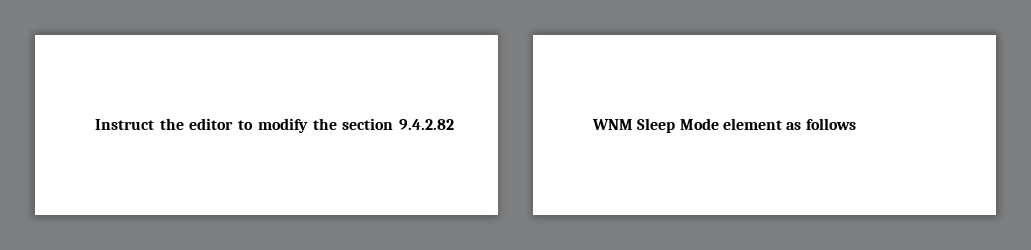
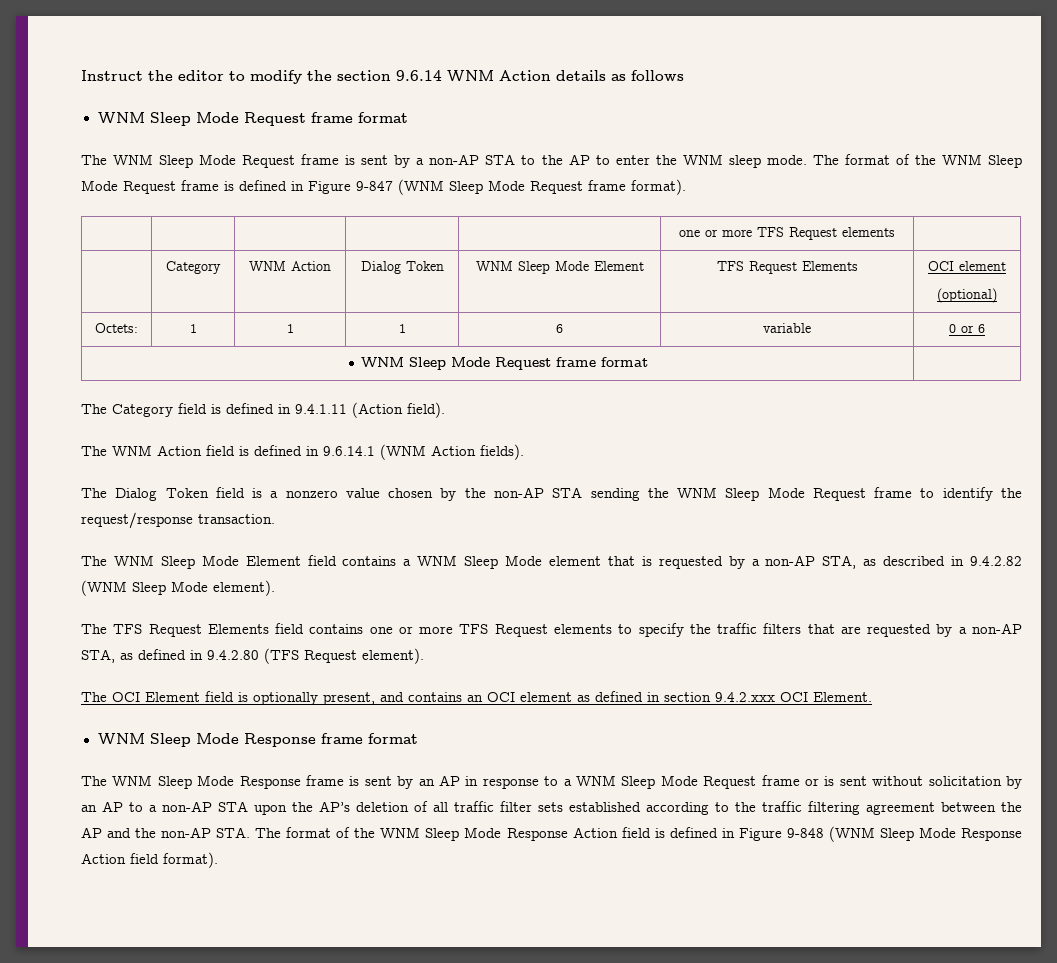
- Instruct the editor to modify the section 9.4.2.82 WNM Sleep Mode element as follows
+ Instruct the editor to modify the section 9.6.14 WNM Action details as follows
+ WNM Sleep Mode Request frame format
+ The WNM Sleep Mode Request frame is sent by a non-AP STA to the AP to enter the WNM sleep mode. The format of the WNM Sleep Mode Request frame is defined in Figure 9-847 (WNM Sleep Mode Request frame format).
+ | | | | | one or more TFS Request elements |
+ | Category | WNM Action | Dialog Token | WNM Sleep Mode Element | TFS Request Elements | OCI element
+ (optional)
+ Octets: | 1 | 1 | 1 | 6 | variable | 0 or 6
+ WNM Sleep Mode Request frame format |
+ The Category field is defined in 9.4.1.11 (Action field).
+ The WNM Action field is defined in 9.6.14.1 (WNM Action fields).
+ The Dialog Token field is a nonzero value chosen by the non-AP STA sending the WNM Sleep Mode Request frame to identify the request/response transaction.
+ The WNM Sleep Mode Element field contains a WNM Sleep Mode element that is requested by a non-AP STA, as described in 9.4.2.82 (WNM Sleep Mode element).
+ The TFS Request Elements field contains one or more TFS Request elements to specify the traffic filters that are requested by a non-AP STA, as defined in 9.4.2.80 (TFS Request element).
+ The OCI Element field is optionally present, and contains an OCI element as defined in section 9.4.2.xxx OCI Element.
+ WNM Sleep Mode Response frame format
+ The WNM Sleep Mode Response frame is sent by an AP in response to a WNM Sleep Mode Request frame or is sent without solicitation by an AP to a non-AP STA upon the AP’s deletion of all traffic filter sets established according to the traffic filtering agreement between the AP and the non-AP STA. The format of the WNM Sleep Mode Response Action field is defined in Figure 9-848 (WNM Sleep Mode Response Action field format).

